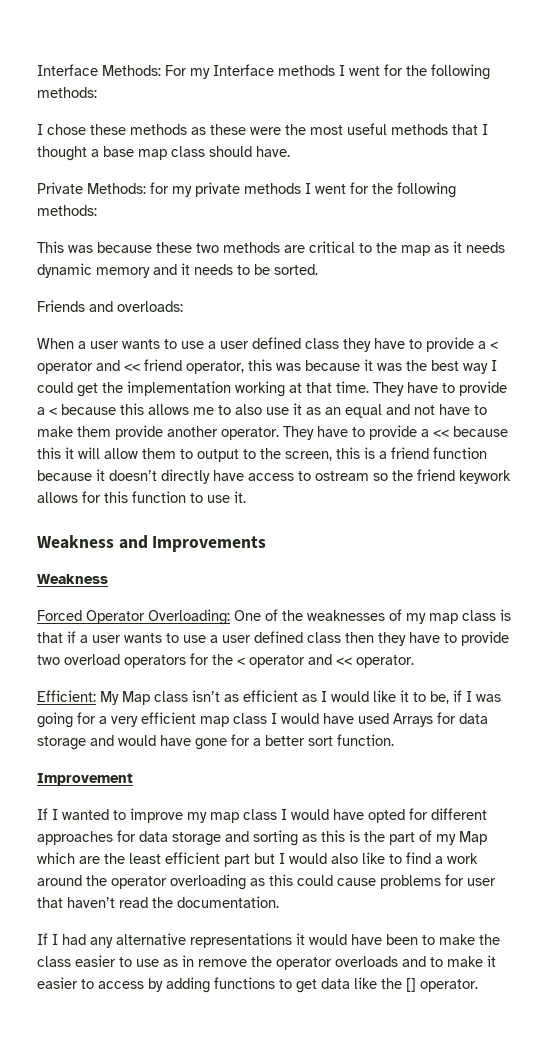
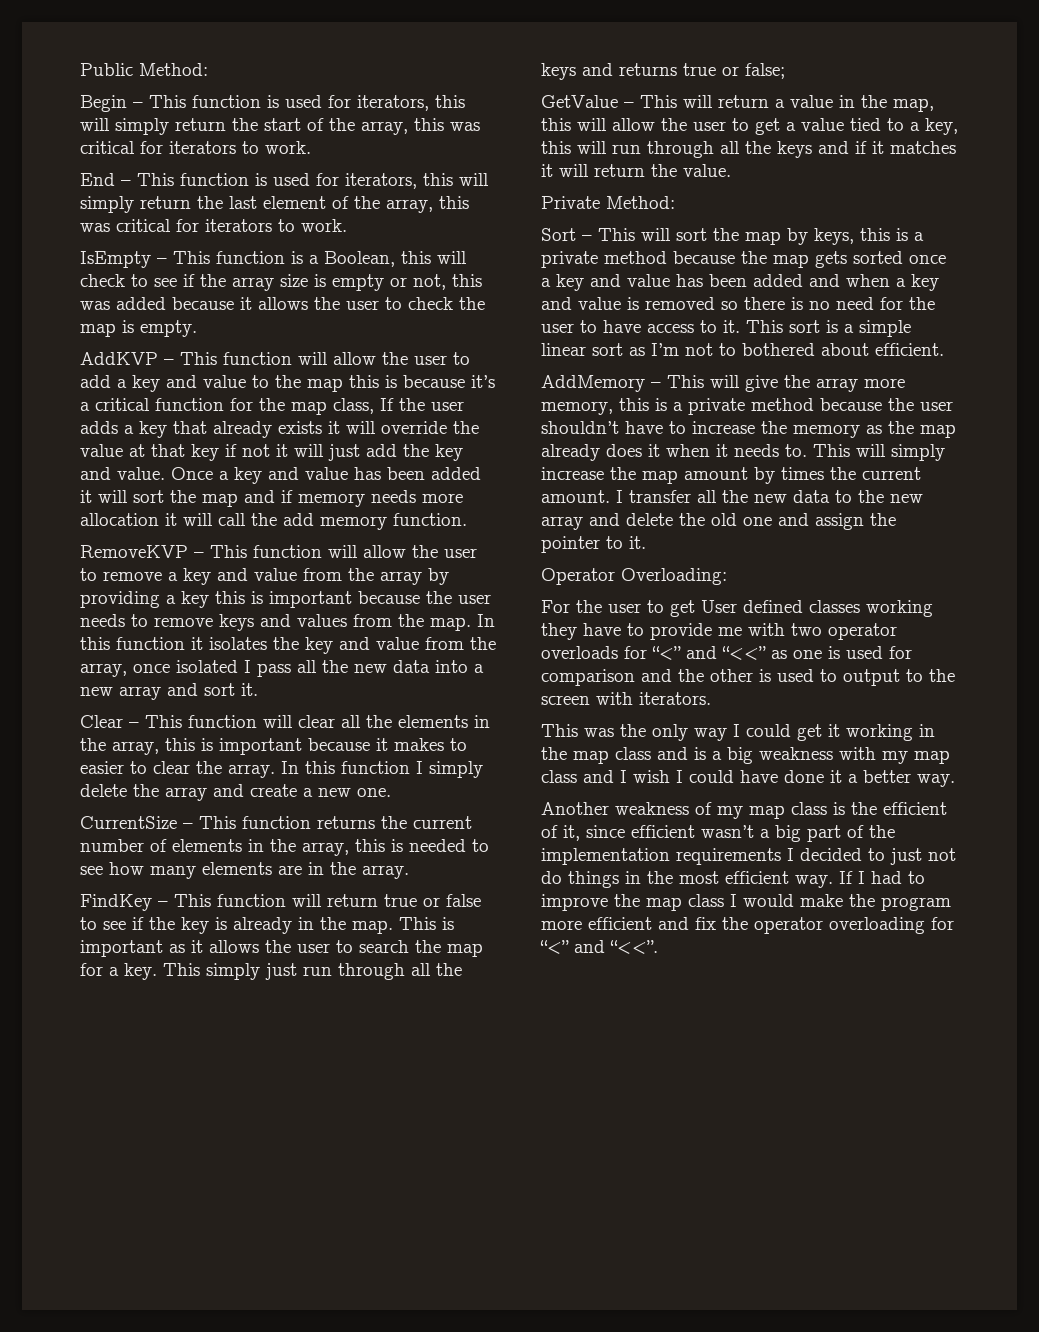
- Interface Methods: For my Interface methods I went for the following methods:
- I chose these methods as these were the most useful methods that I thought a base map class should have.
- Private Methods: for my private methods I went for the following methods:
- This was because these two methods are critical to the map as it needs dynamic memory and it needs to be sorted.
- Friends and overloads:
- When a user wants to use a user defined class they have to provide a < operator and << friend operator, this was because it was the best way I could get the implementation working at that time. They have to provide a < because this allows me to also use it as an equal and not have to make them provide another operator. They have to provide a << because this it will allow them to output to the screen, this is a friend function because it doesn’t directly have access to ostream so the friend keywork allows for this function to use it.
- Weakness and Improvements
- Weakness
- Forced Operator Overloading: One of the weaknesses of my map class is that if a user wants to use a user defined class then they have to provide two overload operators for the < operator and << operator.
- Efficient: My Map class isn’t as efficient as I would like it to be, if I was going for a very efficient map class I would have used Arrays for data storage and would have gone for a better sort function.
- Improvement
- If I wanted to improve my map class I would have opted for different approaches for data storage and sorting as this is the part of my Map which are the least efficient part but I would also like to find a work around the operator overloading as this could cause problems for user that haven’t read the documentation.
- If I had any alternative representations it would have been to make the class easier to use as in remove the operator overloads and to make it easier to access by adding functions to get data like the [] operator.
+ Public Method:
+ Begin – This function is used for iterators, this will simply return the start of the array, this was critical for iterators to work.
+ End – This function is used for iterators, this will simply return the last element of the array, this was critical for iterators to work.
+ IsEmpty – This function is a Boolean, this will check to see if the array size is empty or not, this was added because it allows the user to check the map is empty.
+ AddKVP – This function will allow the user to add a key and value to the map this is because it’s a critical function for the map class, If the user adds a key that already exists it will override the value at that key if not it will just add the key and value. Once a key and value has been added it will sort the map and if memory needs more allocation it will call the add memory function.
+ RemoveKVP – This function will allow the user to remove a key and value from the array by providing a key this is important because the user needs to remove keys and values from the map. In this function it isolates the key and value from the array, once isolated I pass all the new data into a new array and sort it.
+ Clear – This function will clear all the elements in the array, this is important because it makes to easier to clear the array. In this function I simply delete the array and create a new one.
+ CurrentSize – This function returns the current number of elements in the array, this is needed to see how many elements are in the array.
+ FindKey – This function will return true or false to see if the key is already in the map. This is important as it allows the user to search the map for a key. This simply just run through all the keys and returns true or false;
+ GetValue – This will return a value in the map, this will allow the user to get a value tied to a key, this will run through all the keys and if it matches it will return the value.
+ Private Method:
+ Sort – This will sort the map by keys, this is a private method because the map gets sorted once a key and value has been added and when a key and value is removed so there is no need for the user to have access to it. This sort is a simple linear sort as I’m not to bothered about efficient.
+ AddMemory – This will give the array more memory, this is a private method because the user shouldn’t have to increase the memory as the map already does it when it needs to. This will simply increase the map amount by times the current amount. I transfer all the new data to the new array and delete the old one and assign the pointer to it.
+ Operator Overloading:
+ For the user to get User defined classes working they have to provide me with two operator overloads for “<” and “<<” as one is used for comparison and the other is used to output to the screen with iterators.
+ This was the only way I could get it working in the map class and is a big weakness with my map class and I wish I could have done it a better way.
+ Another weakness of my map class is the efficient of it, since efficient wasn’t a big part of the implementation requirements I decided to just not do things in the most efficient way. If I had to improve the map class I would make the program more efficient and fix the operator overloading for “<” and “<<”.

